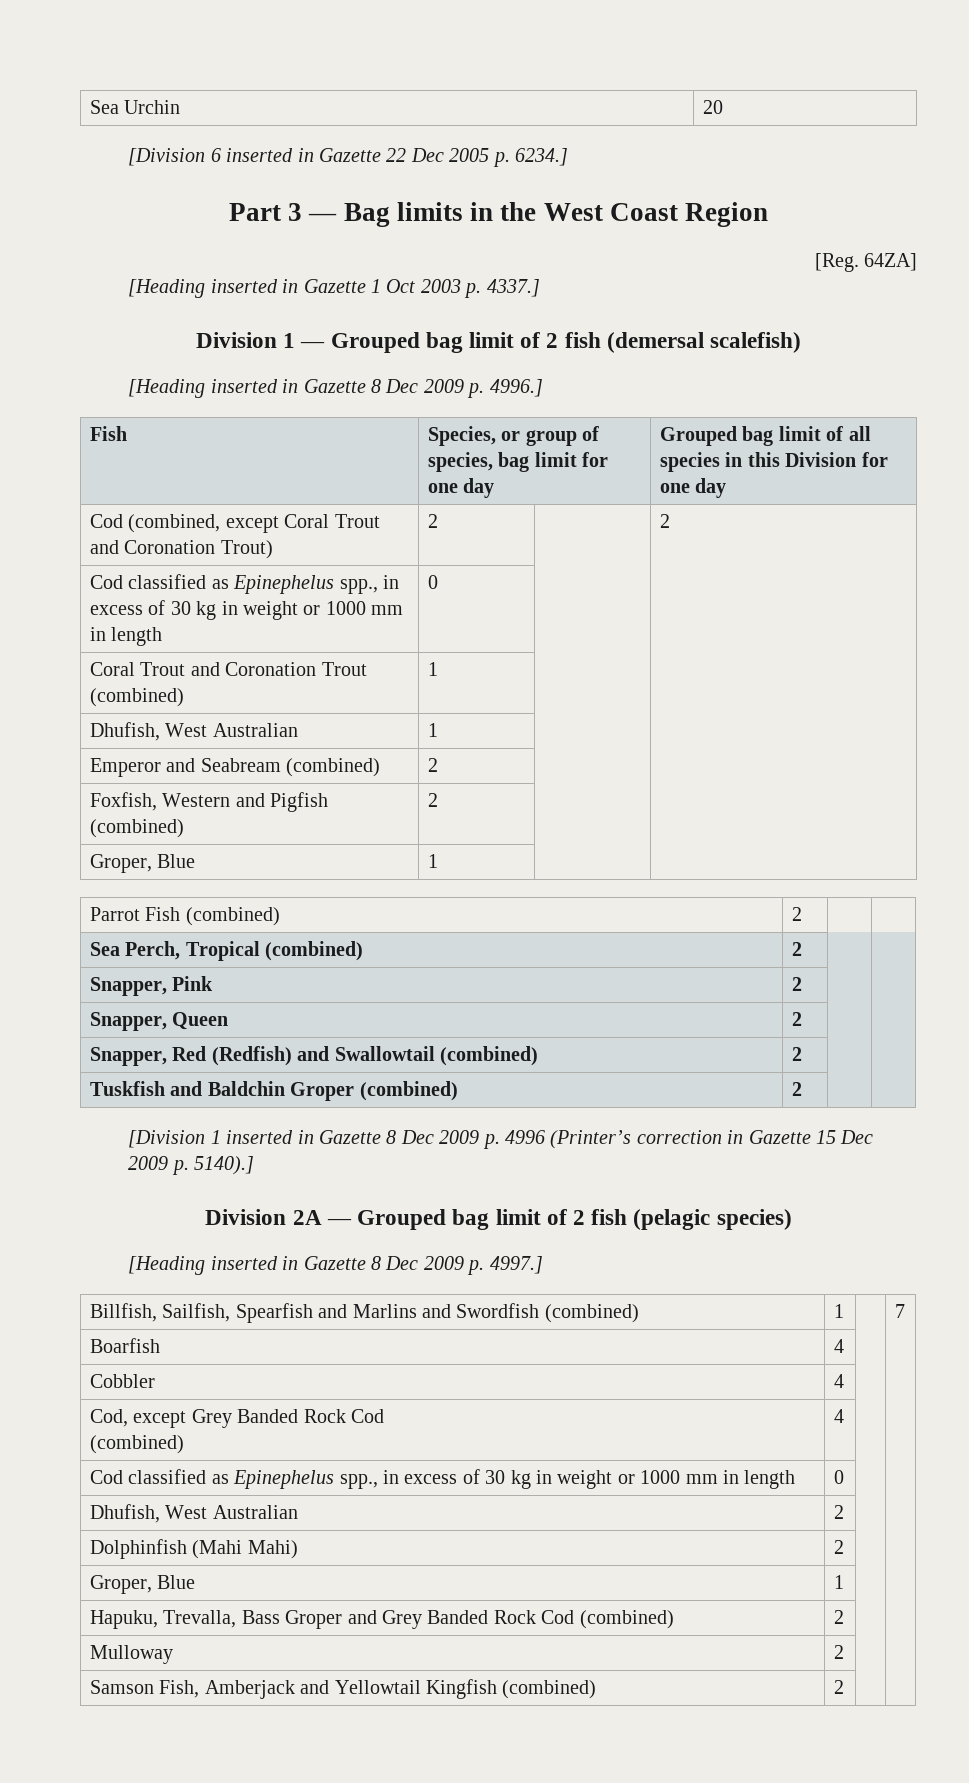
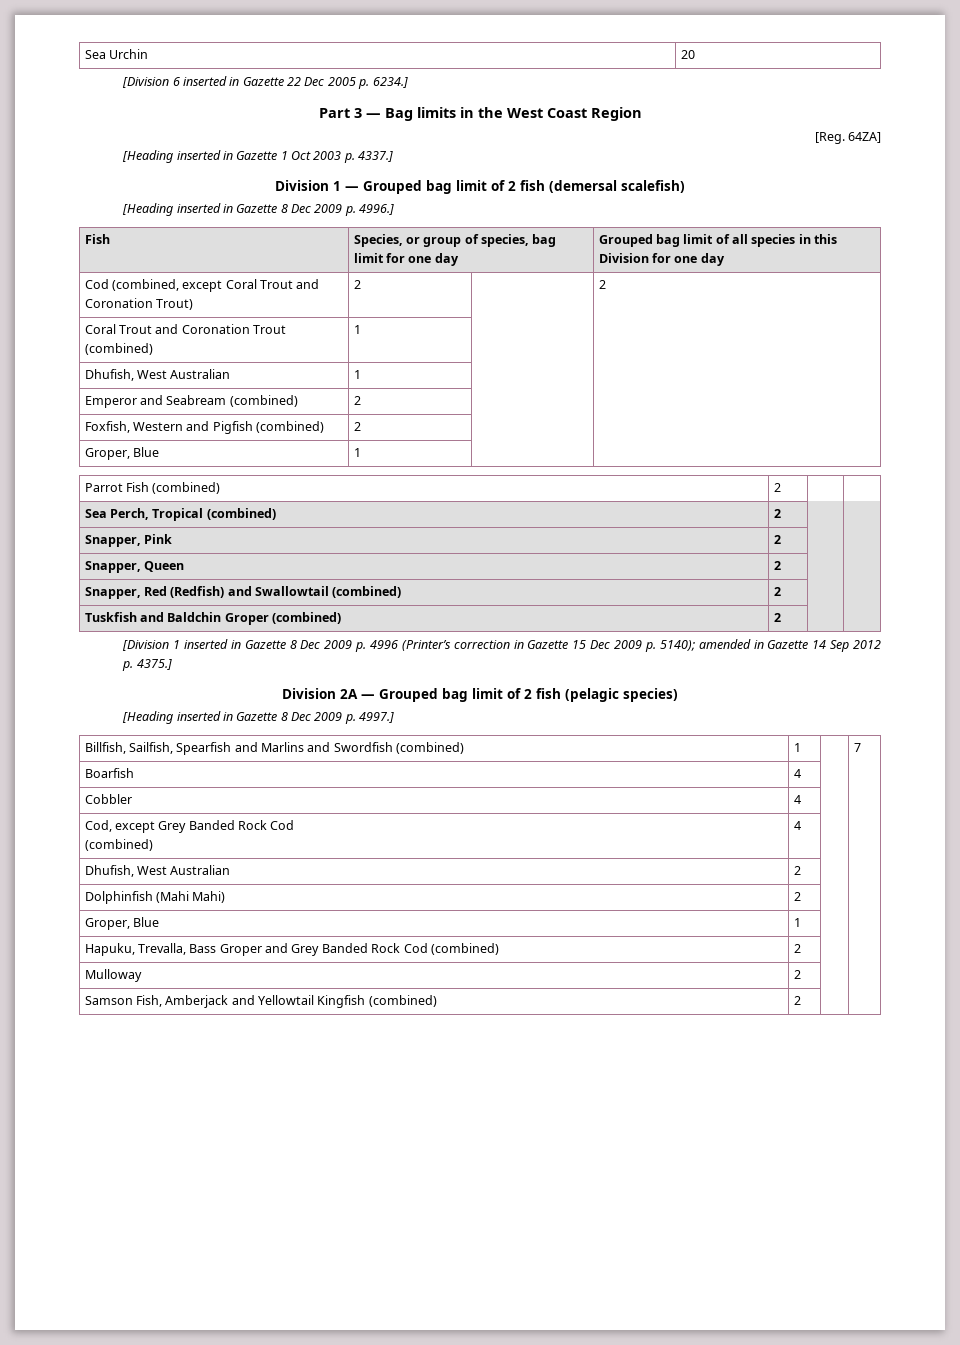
  Cod (combined, except Coral Trout and Coronation Trout) | 2 | | 2
- Cod classified as Epinephelus spp., in excess of 30 kg in weight or 1000 mm in length | 0 | |
- [Division 1 inserted in Gazette 8 Dec 2009 p. 4996 (Printer’s correction in Gazette 15 Dec 2009 p. 5140).]
+ [Division 1 inserted in Gazette 8 Dec 2009 p. 4996 (Printer’s correction in Gazette 15 Dec 2009 p. 5140); amended in Gazette 14 Sep 2012 p. 4375.]
  Cod, except Grey Banded Rock Cod
  (combined) | 4 | |
- Cod classified as Epinephelus spp., in excess of 30 kg in weight or 1000 mm in length | 0 | |

